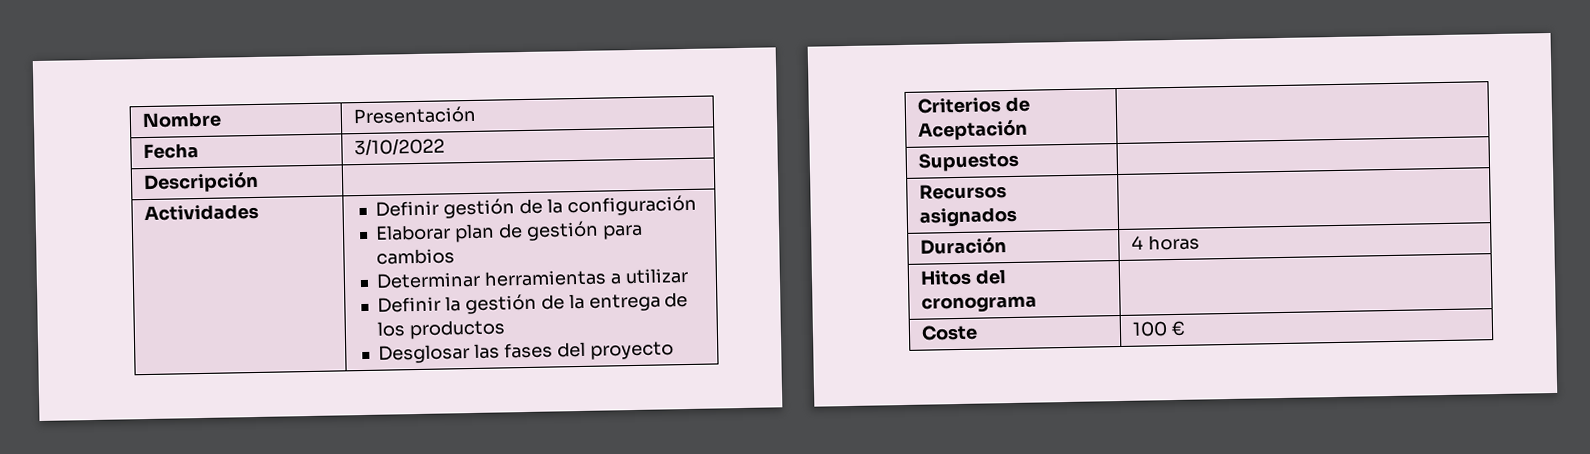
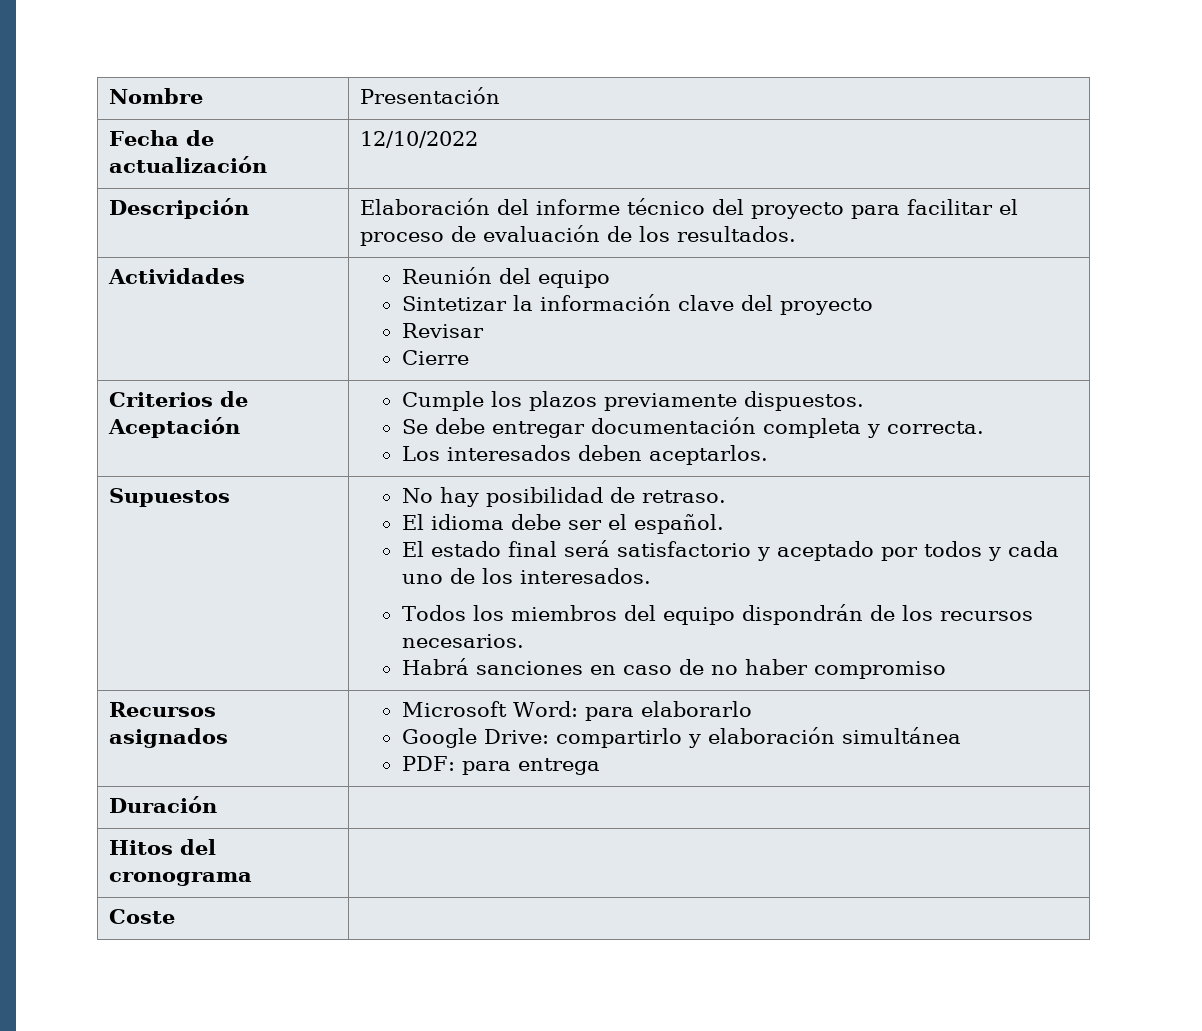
- Fecha | 3/10/2022
- Descripción |
- Actividades | Definir gestión de la configuración
- Elaborar plan de gestión para cambios
- Determinar herramientas a utilizar
- Definir la gestión de la entrega de los productos
- Desglosar las fases del proyecto
+ Fecha de actualización | 12/10/2022
+ Descripción | Elaboración del informe técnico del proyecto para facilitar el proceso de evaluación de los resultados.
+ Actividades | Reunión del equipo
+ Sintetizar la información clave del proyecto
+ Revisar
+ Cierre
- Criterios de Aceptación |
- Supuestos |
- Recursos asignados |
+ Criterios de Aceptación | Cumple los plazos previamente dispuestos.
+ Se debe entregar documentación completa y correcta.
+ Los interesados deben aceptarlos.
+ Supuestos | No hay posibilidad de retraso.
+ El idioma debe ser el español.
+ El estado final será satisfactorio y aceptado por todos y cada uno de los interesados.
+ Todos los miembros del equipo dispondrán de los recursos necesarios.
+ Habrá sanciones en caso de no haber compromiso
+ Recursos asignados | Microsoft Word: para elaborarlo
+ Google Drive: compartirlo y elaboración simultánea
+ PDF: para entrega
- Duración | 4 horas
+ Duración |
- Coste | 100 €
+ Coste |

